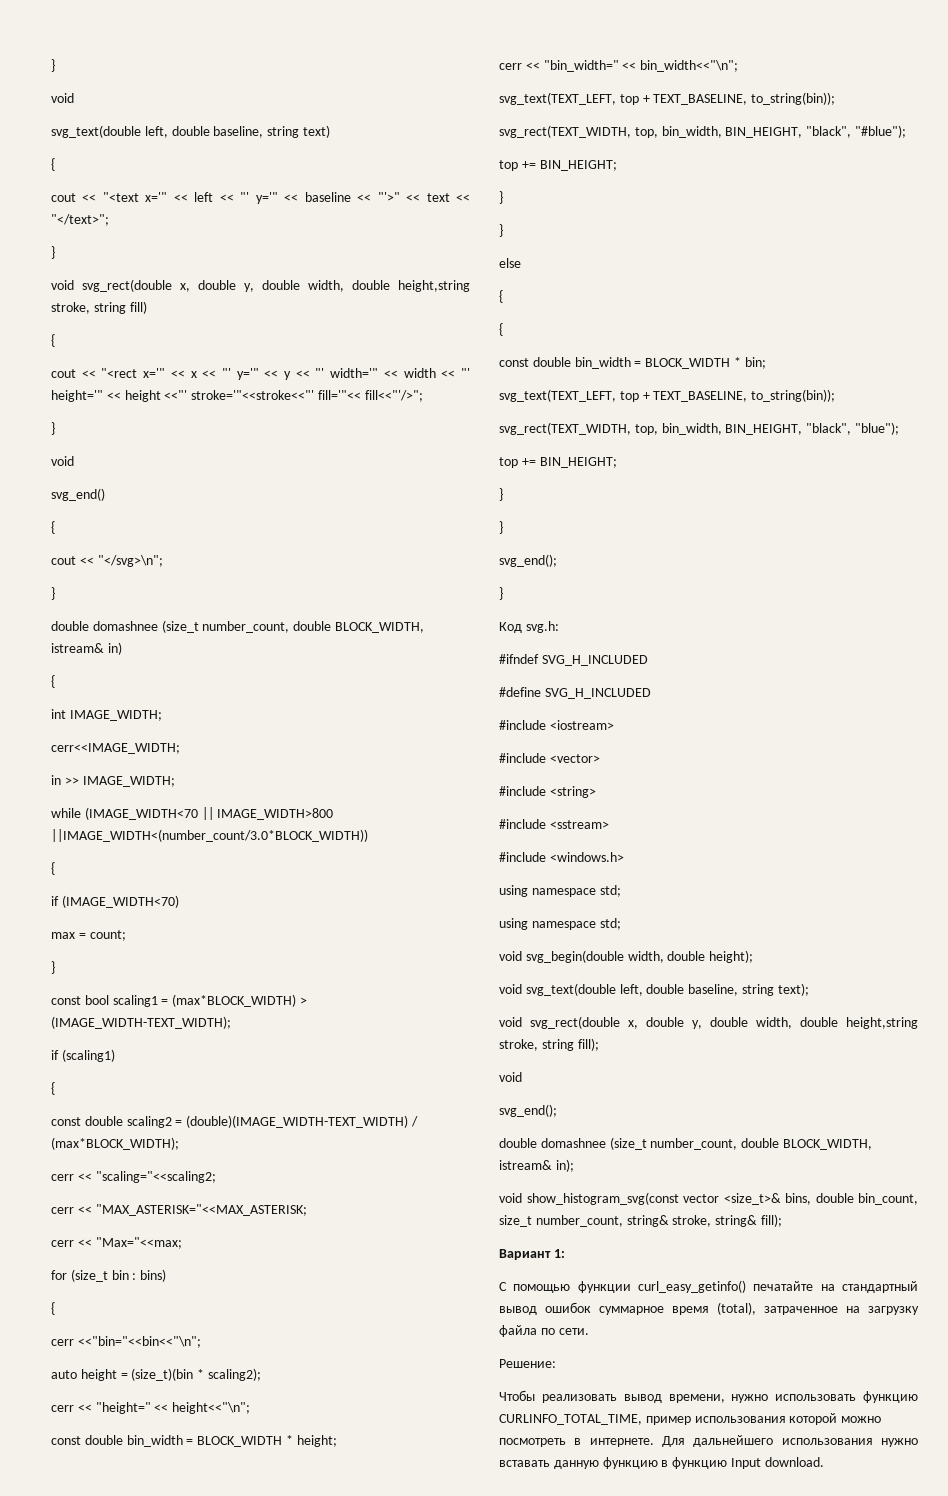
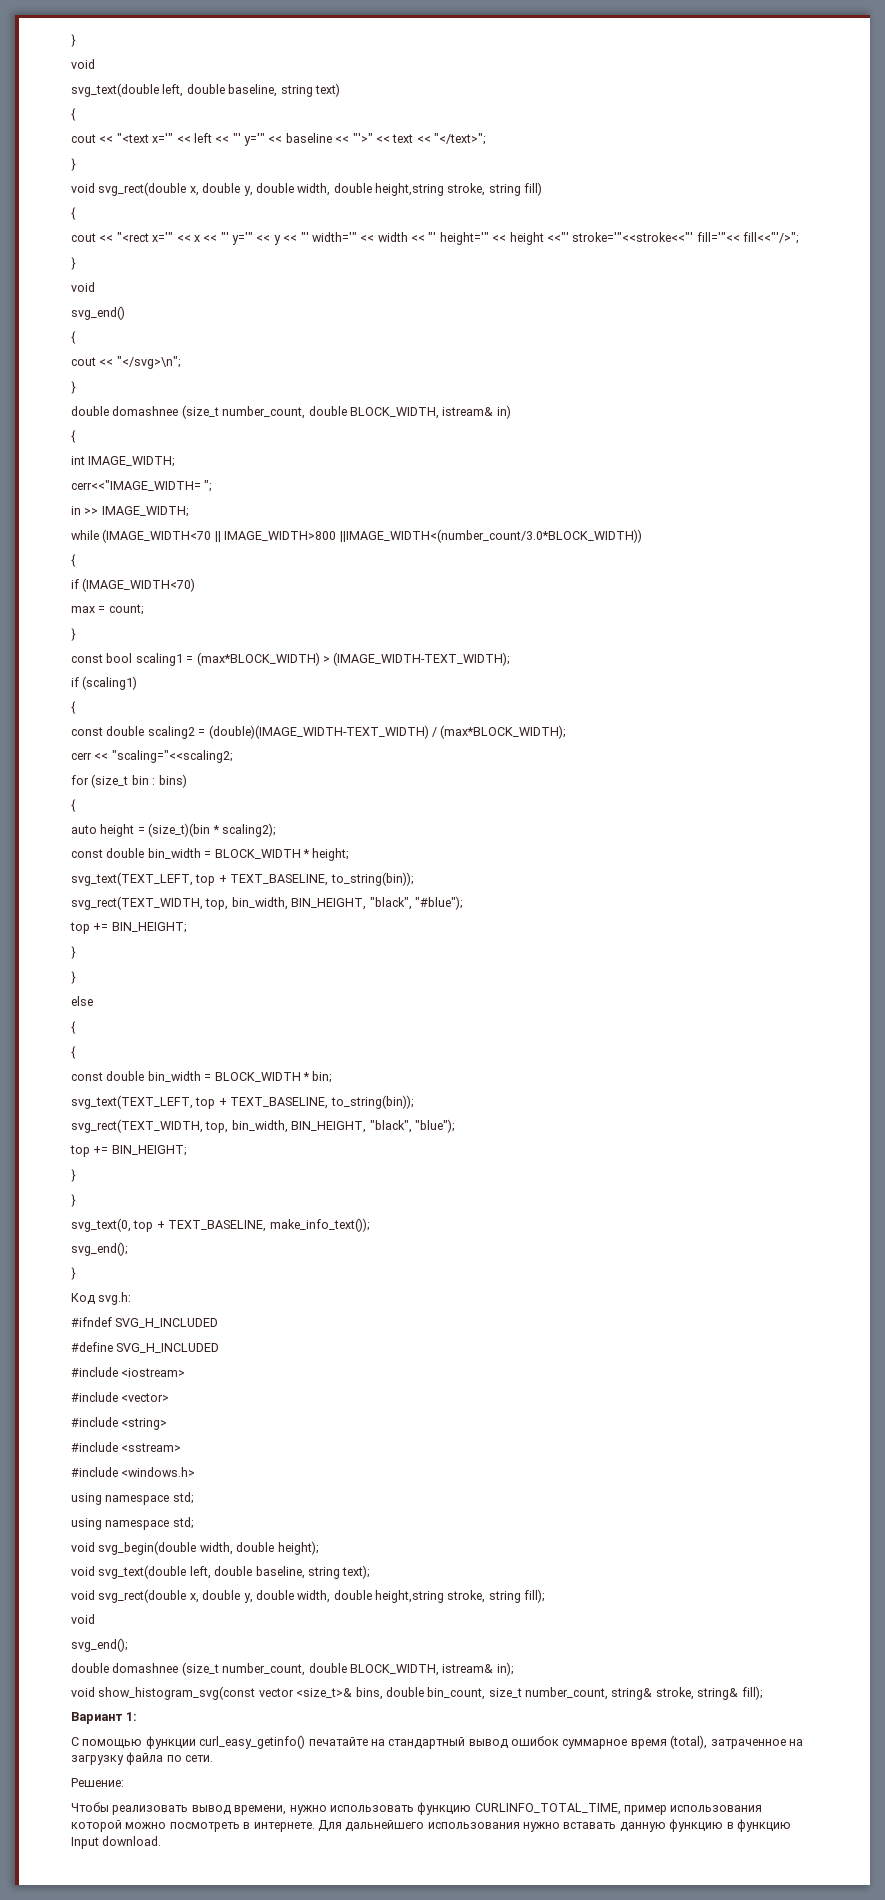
- cerr<<IMAGE_WIDTH;
+ cerr<<"IMAGE_WIDTH= ";
- cerr << "MAX_ASTERISK="<<MAX_ASTERISK;
- cerr << "Max="<<max;
- cerr <<"bin="<<bin<<"\n";
- cerr << "height=" << height<<"\n";
- cerr << "bin_width=" << bin_width<<"\n";
+ svg_text(0, top + TEXT_BASELINE, make_info_text());

